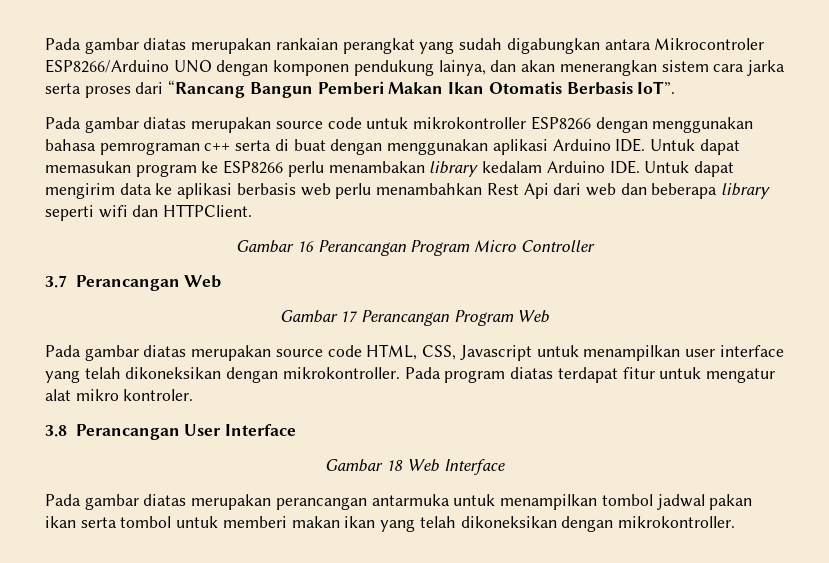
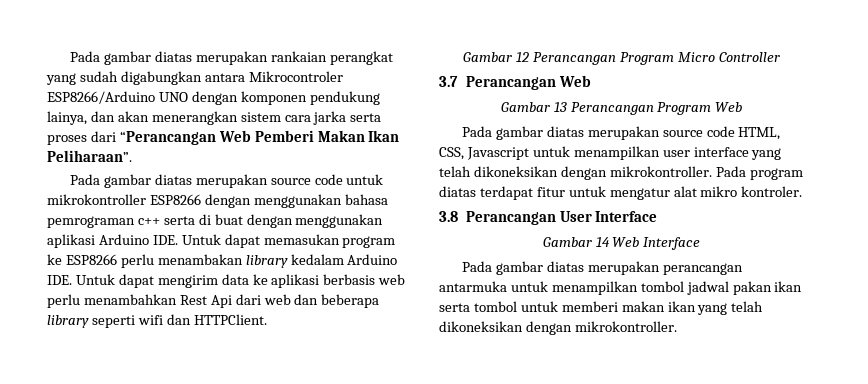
- Pada gambar diatas merupakan rankaian perangkat yang sudah digabungkan antara Mikrocontroler ESP8266/Arduino UNO dengan komponen pendukung lainya, dan akan menerangkan sistem cara jarka serta proses dari “Rancang Bangun Pemberi Makan Ikan Otomatis Berbasis IoT”.
+ Pada gambar diatas merupakan rankaian perangkat yang sudah digabungkan antara Mikrocontroler ESP8266/Arduino UNO dengan komponen pendukung lainya, dan akan menerangkan sistem cara jarka serta proses dari “Perancangan Web Pemberi Makan Ikan Peliharaan”.
- Gambar 16 Perancangan Program Micro Controller
+ Gambar 12 Perancangan Program Micro Controller
- Gambar 17 Perancangan Program Web
+ Gambar 13 Perancangan Program Web
- Gambar 18 Web Interface
+ Gambar 14 Web Interface

